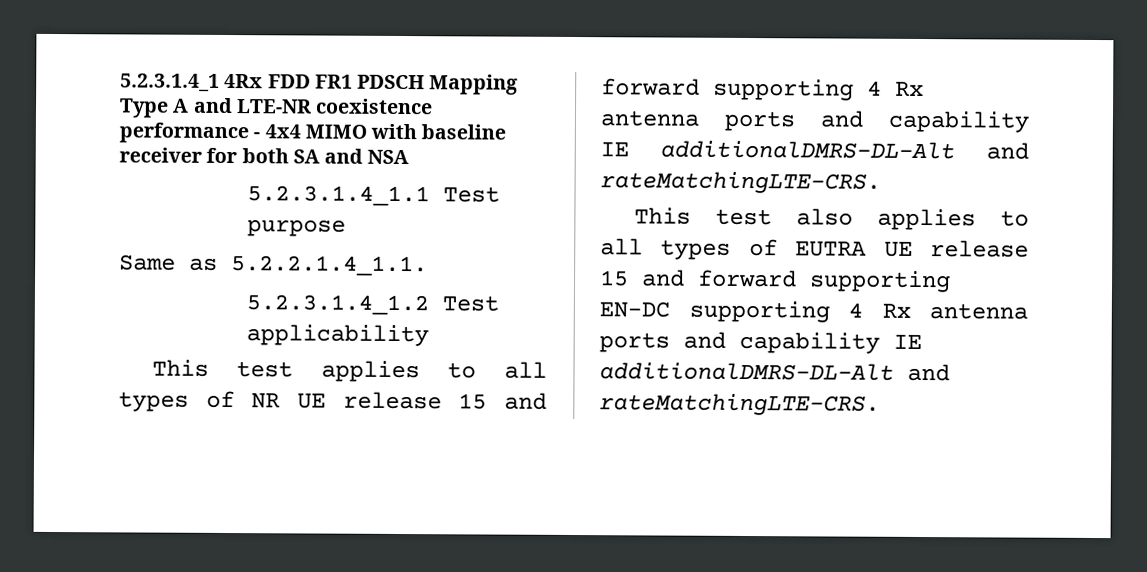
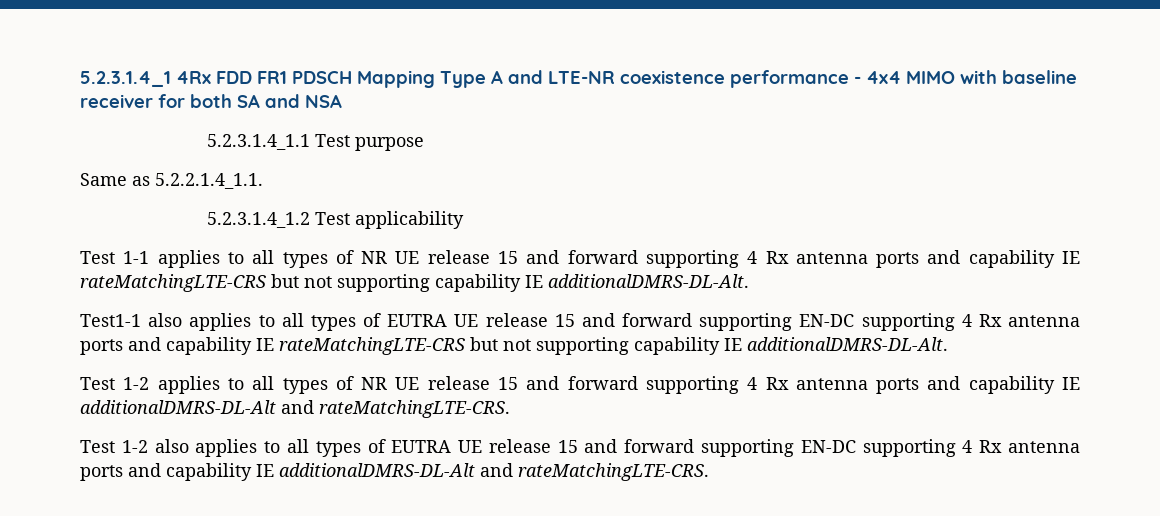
- This test applies to all types of NR UE release 15 and forward supporting 4 Rx antenna ports and capability IE additionalDMRS-DL-Alt and rateMatchingLTE-CRS.
+ Test 1-1 applies to all types of NR UE release 15 and forward supporting 4 Rx antenna ports and capability IE rateMatchingLTE-CRS but not supporting capability IE additionalDMRS-DL-Alt.
+ Test1-1 also applies to all types of EUTRA UE release 15 and forward supporting EN-DC supporting 4 Rx antenna ports and capability IE rateMatchingLTE-CRS but not supporting capability IE additionalDMRS-DL-Alt.
+ Test 1-2 applies to all types of NR UE release 15 and forward supporting 4 Rx antenna ports and capability IE additionalDMRS-DL-Alt and rateMatchingLTE-CRS.
- This test also applies to all types of EUTRA UE release 15 and forward supporting EN-DC supporting 4 Rx antenna ports and capability IE additionalDMRS-DL-Alt and rateMatchingLTE-CRS.
+ Test 1-2 also applies to all types of EUTRA UE release 15 and forward supporting EN-DC supporting 4 Rx antenna ports and capability IE additionalDMRS-DL-Alt and rateMatchingLTE-CRS.

